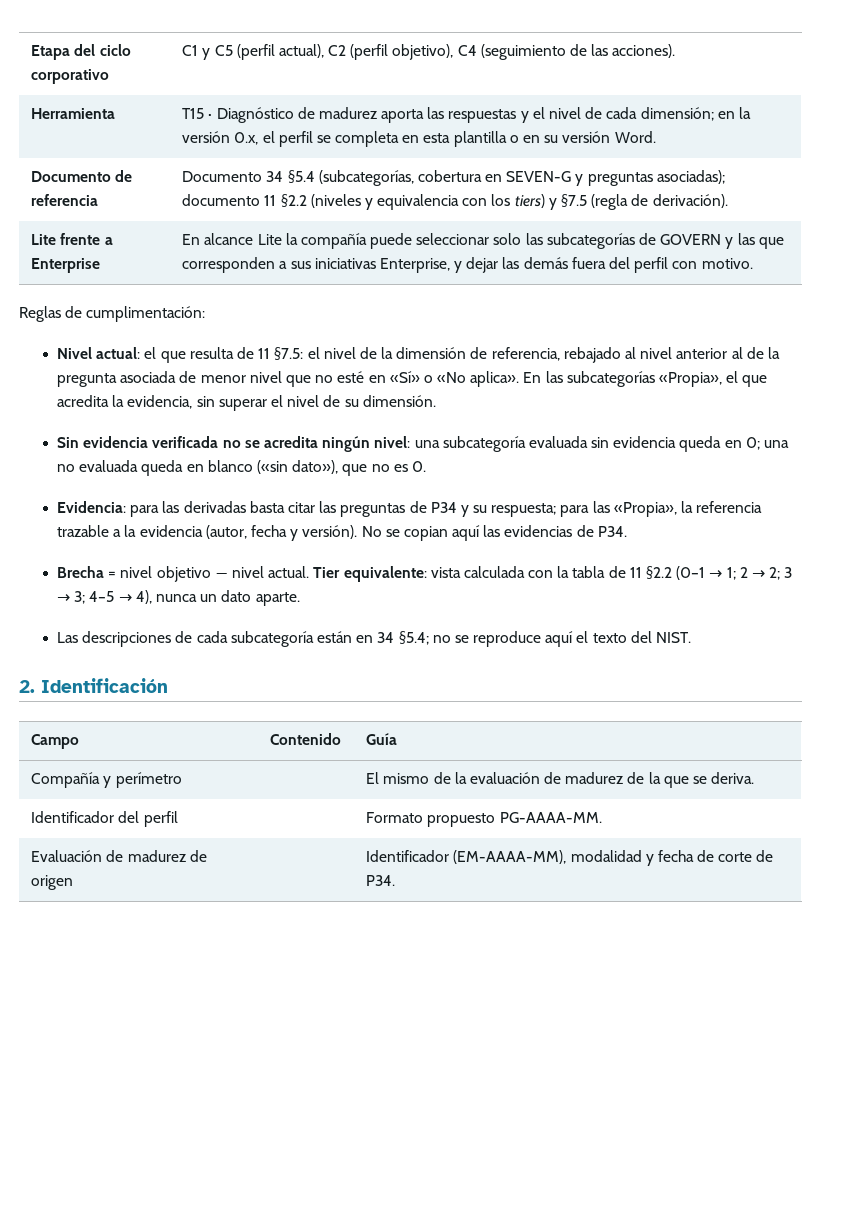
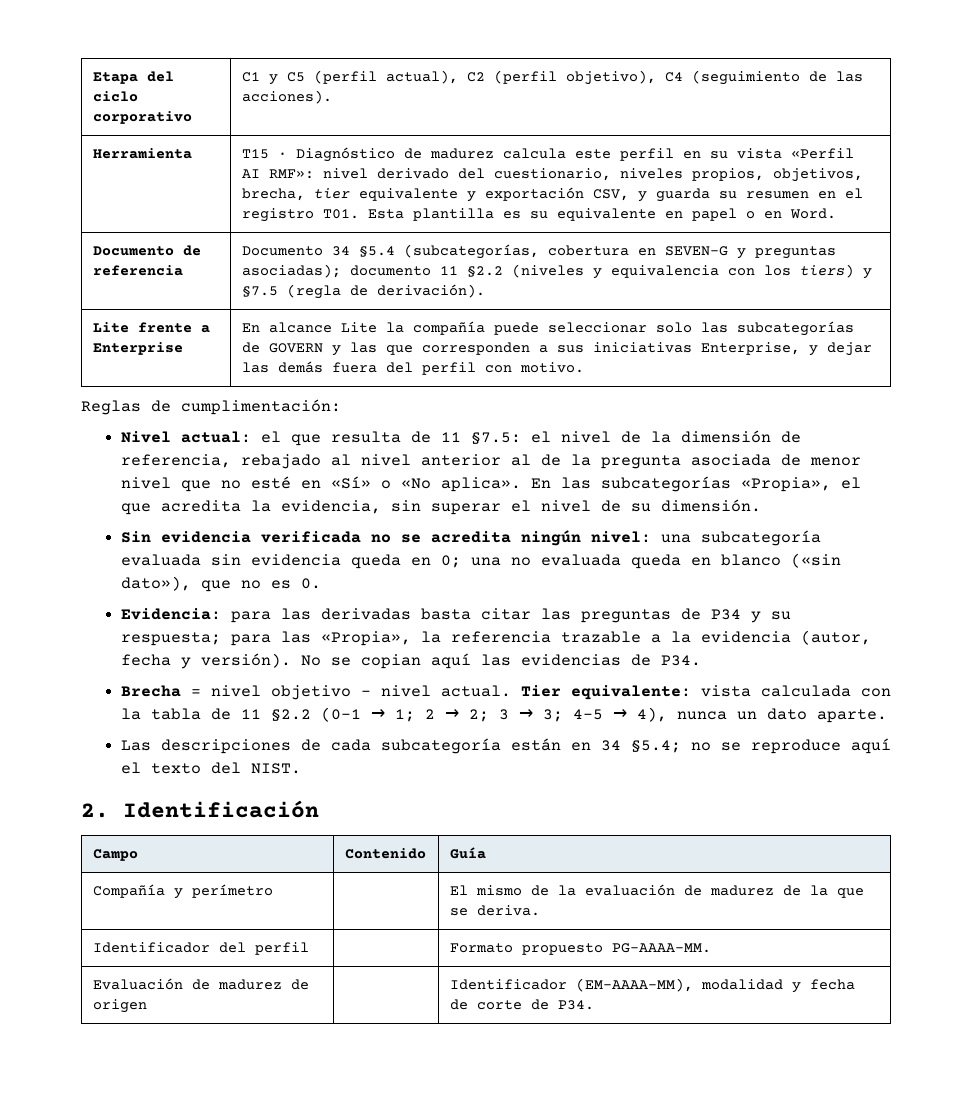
- T15 · Diagnóstico de madurez aporta las respuestas y el nivel de cada dimensión; en la versión 0.x, el perfil se completa en esta plantilla o en su versión Word.
+ T15 · Diagnóstico de madurez calcula este perfil en su vista «Perfil AI RMF»: nivel derivado del cuestionario, niveles propios, objetivos, brecha, tier equivalente y exportación CSV, y guarda su resumen en el registro T01. Esta plantilla es su equivalente en papel o en Word.

